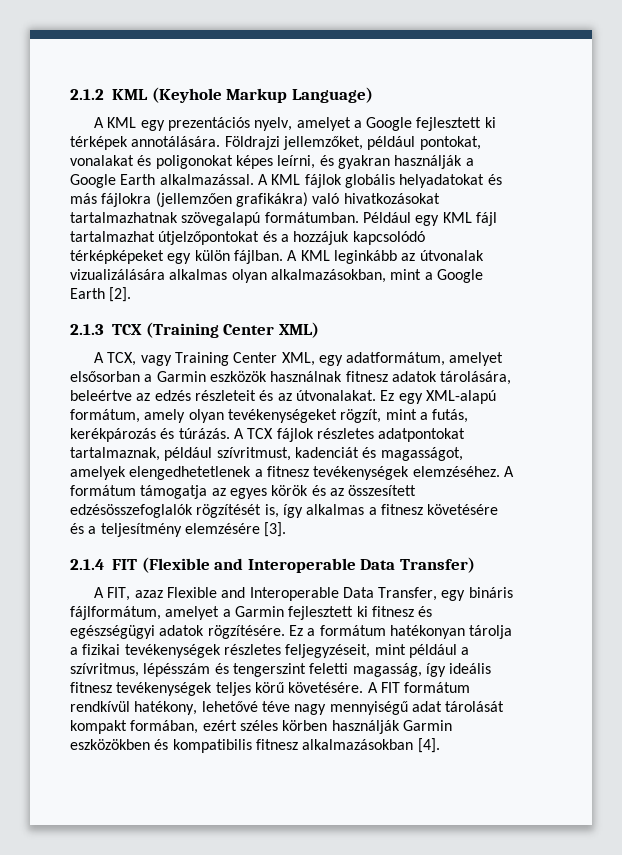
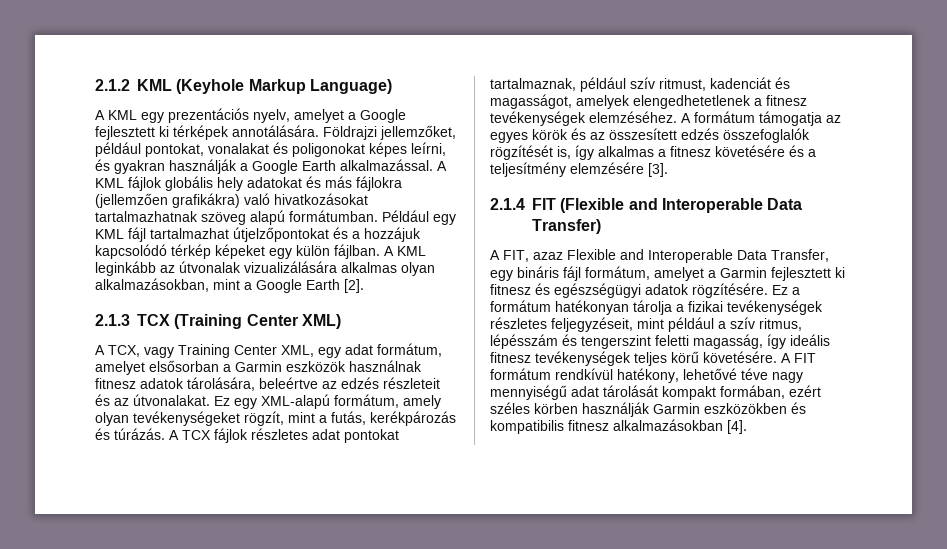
- A KML fájlok globális helyadatokat és más fájlokra (jellemzően grafikákra) való hivatkozásokat tartalmazhatnak szövegalapú formátumban.
+ A KML fájlok globális hely adatokat és más fájlokra (jellemzően grafikákra) való hivatkozásokat tartalmazhatnak szöveg alapú formátumban.
- Például egy KML fájl tartalmazhat útjelzőpontokat és a hozzájuk kapcsolódó térképképeket egy külön fájlban.
+ Például egy KML fájl tartalmazhat útjelzőpontokat és a hozzájuk kapcsolódó térkép képeket egy külön fájlban.
- A TCX, vagy Training Center XML, egy adatformátum, amelyet elsősorban a Garmin eszközök használnak fitnesz adatok tárolására, beleértve az edzés részleteit és az útvonalakat.
+ A TCX, vagy Training Center XML, egy adat formátum, amelyet elsősorban a Garmin eszközök használnak fitnesz adatok tárolására, beleértve az edzés részleteit és az útvonalakat.
- A TCX fájlok részletes adatpontokat tartalmaznak, például szívritmust, kadenciát és magasságot, amelyek elengedhetetlenek a fitnesz tevékenységek elemzéséhez.
+ A TCX fájlok részletes adat pontokat tartalmaznak, például szív ritmust, kadenciát és magasságot, amelyek elengedhetetlenek a fitnesz tevékenységek elemzéséhez.
- A formátum támogatja az egyes körök és az összesített edzésösszefoglalók rögzítését is, így alkalmas a fitnesz követésére és a teljesítmény elemzésére [3].
+ A formátum támogatja az egyes körök és az összesített edzés összefoglalók rögzítését is, így alkalmas a fitnesz követésére és a teljesítmény elemzésére [3].
- A FIT, azaz Flexible and Interoperable Data Transfer, egy bináris fájlformátum, amelyet a Garmin fejlesztett ki fitnesz és egészségügyi adatok rögzítésére.
+ A FIT, azaz Flexible and Interoperable Data Transfer, egy bináris fájl formátum, amelyet a Garmin fejlesztett ki fitnesz és egészségügyi adatok rögzítésére.
- Ez a formátum hatékonyan tárolja a fizikai tevékenységek részletes feljegyzéseit, mint például a szívritmus, lépésszám és tengerszint feletti magasság, így ideális fitnesz tevékenységek teljes körű követésére.
+ Ez a formátum hatékonyan tárolja a fizikai tevékenységek részletes feljegyzéseit, mint például a szív ritmus, lépésszám és tengerszint feletti magasság, így ideális fitnesz tevékenységek teljes körű követésére.

